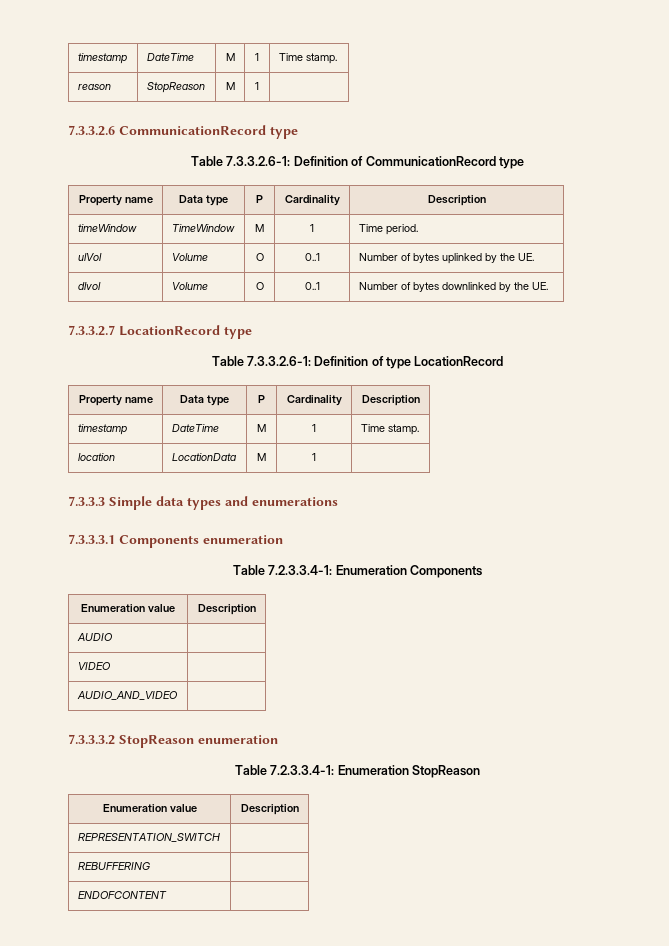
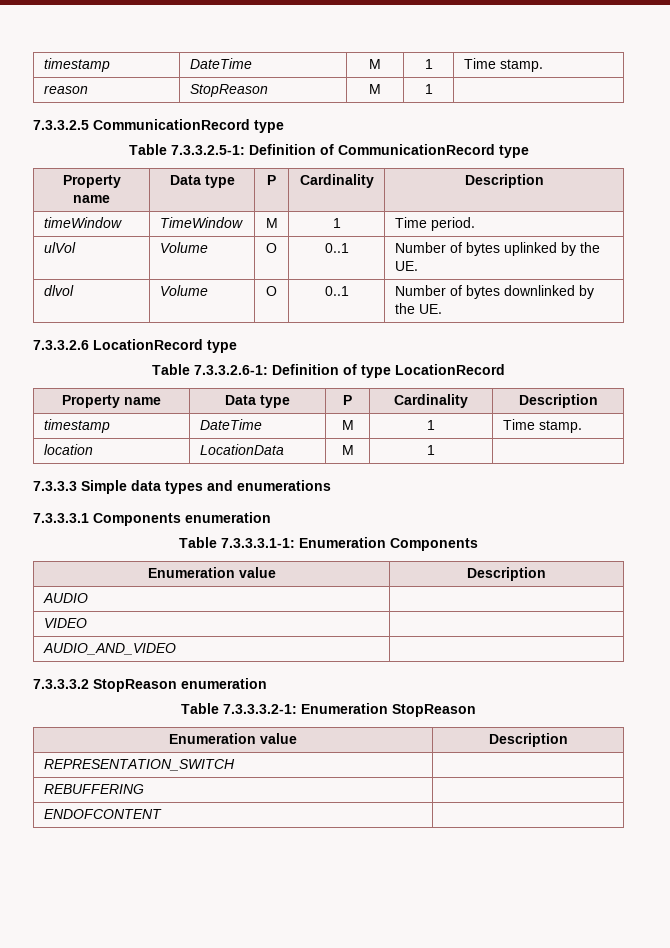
- 7.3.3.2.6 CommunicationRecord type
+ 7.3.3.2.5 CommunicationRecord type
- Table 7.3.3.2.6-1: Definition of CommunicationRecord type
+ Table 7.3.3.2.5-1: Definition of CommunicationRecord type
- 7.3.3.2.7 LocationRecord type
+ 7.3.3.2.6 LocationRecord type
- Table 7.2.3.3.4-1: Enumeration Components
+ Table 7.3.3.3.1-1: Enumeration Components
- Table 7.2.3.3.4-1: Enumeration StopReason
+ Table 7.3.3.3.2-1: Enumeration StopReason

